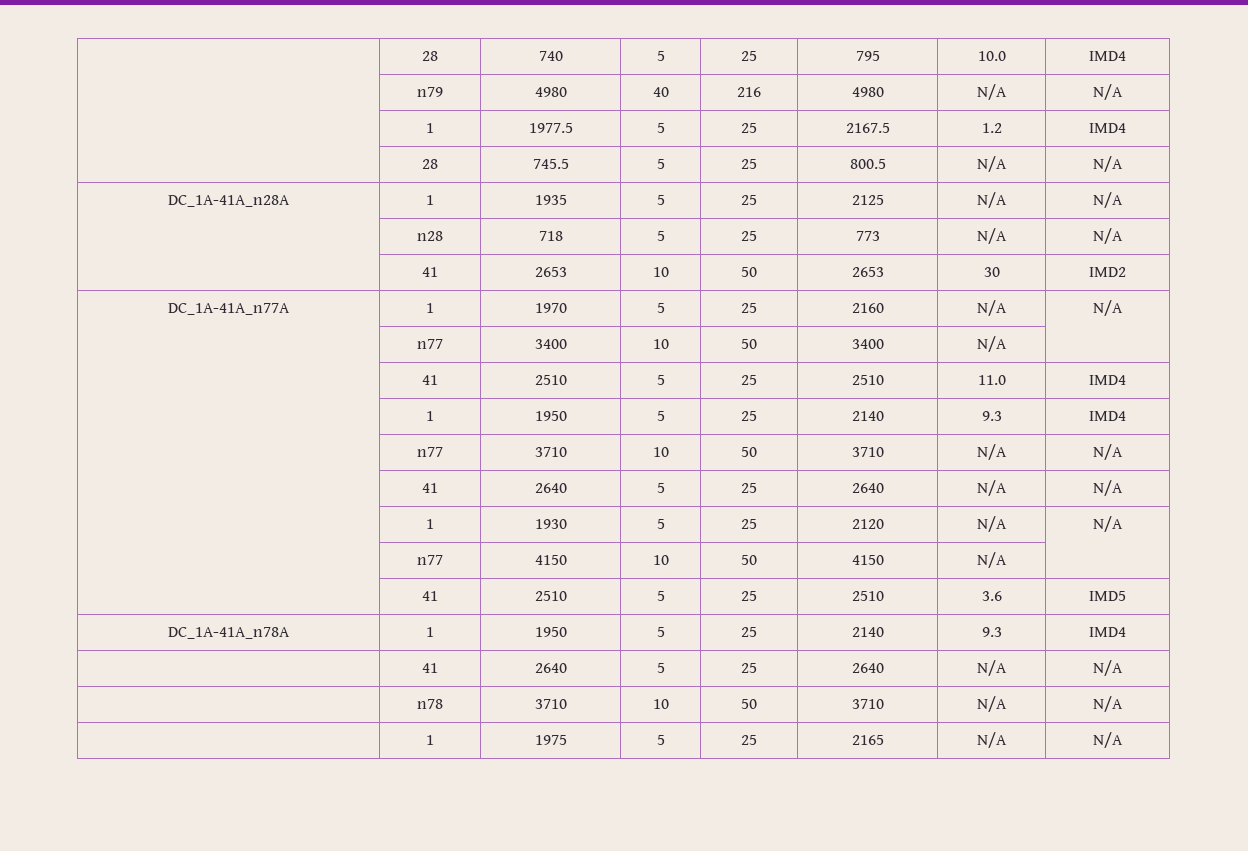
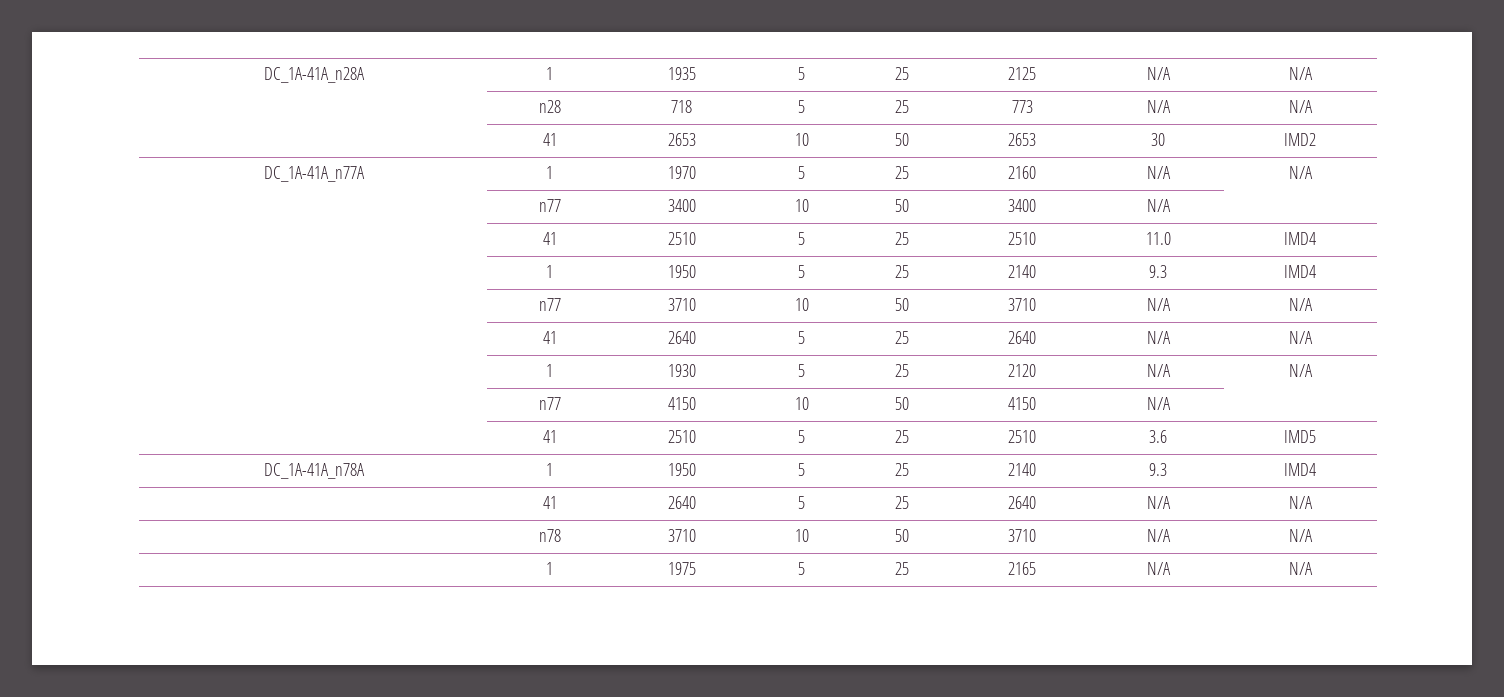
- | 28 | 740 | 5 | 25 | 795 | 10.0 | IMD4
- | n79 | 4980 | 40 | 216 | 4980 | N/A | N/A
- | 1 | 1977.5 | 5 | 25 | 2167.5 | 1.2 | IMD4
- | 28 | 745.5 | 5 | 25 | 800.5 | N/A | N/A

